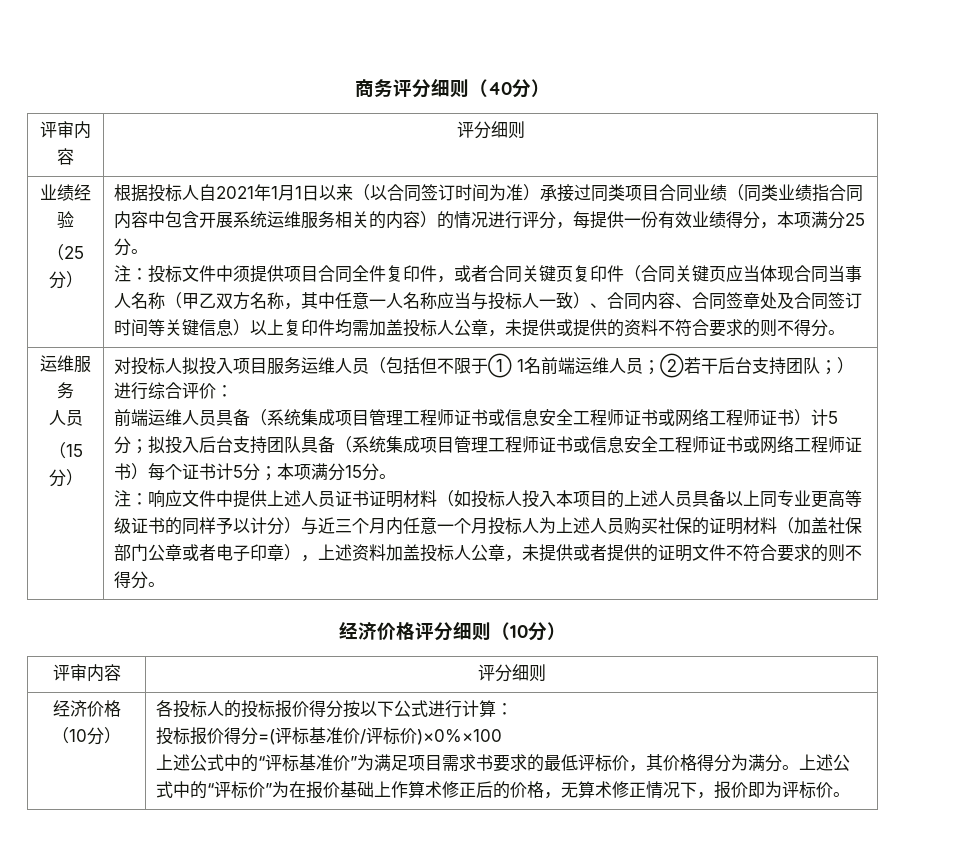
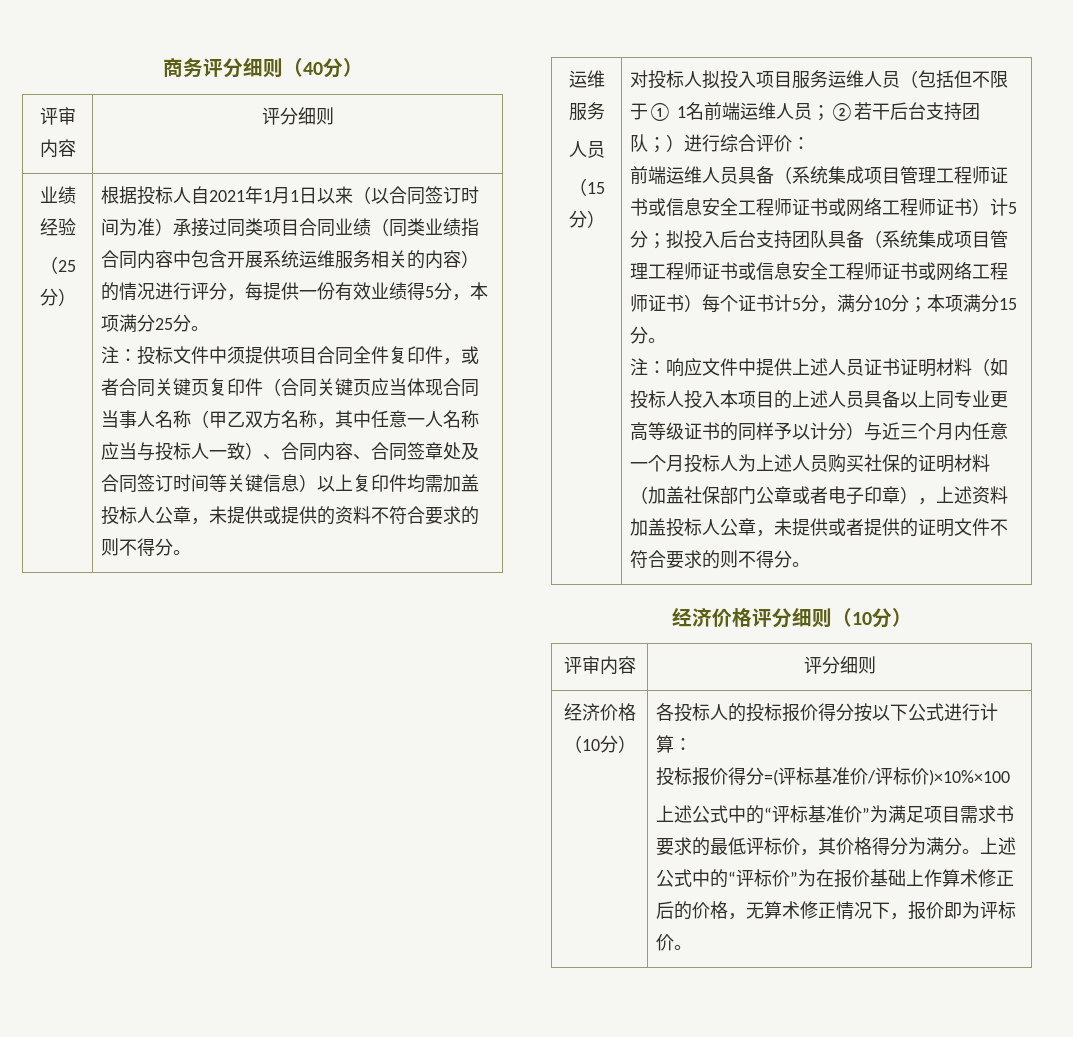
- 根据投标人自2021年1月1日以来（以合同签订时间为准）承接过同类项目合同业绩（同类业绩指合同内容中包含开展系统运维服务相关的内容）的情况进行评分，每提供一份有效业绩得分，本项满分25分。
+ 根据投标人自2021年1月1日以来（以合同签订时间为准）承接过同类项目合同业绩（同类业绩指合同内容中包含开展系统运维服务相关的内容）的情况进行评分，每提供一份有效业绩得5分，本项满分25分。
- 前端运维人员具备（系统集成项目管理工程师证书或信息安全工程师证书或网络工程师证书）计5分；拟投入后台支持团队具备（系统集成项目管理工程师证书或信息安全工程师证书或网络工程师证书）每个证书计5分；本项满分15分。
+ 前端运维人员具备（系统集成项目管理工程师证书或信息安全工程师证书或网络工程师证书）计5分；拟投入后台支持团队具备（系统集成项目管理工程师证书或信息安全工程师证书或网络工程师证书）每个证书计5分，满分10分；本项满分15分。
- 投标报价得分=(评标基准价/评标价)×0%×100
+ 投标报价得分=(评标基准价/评标价)×10%×100

